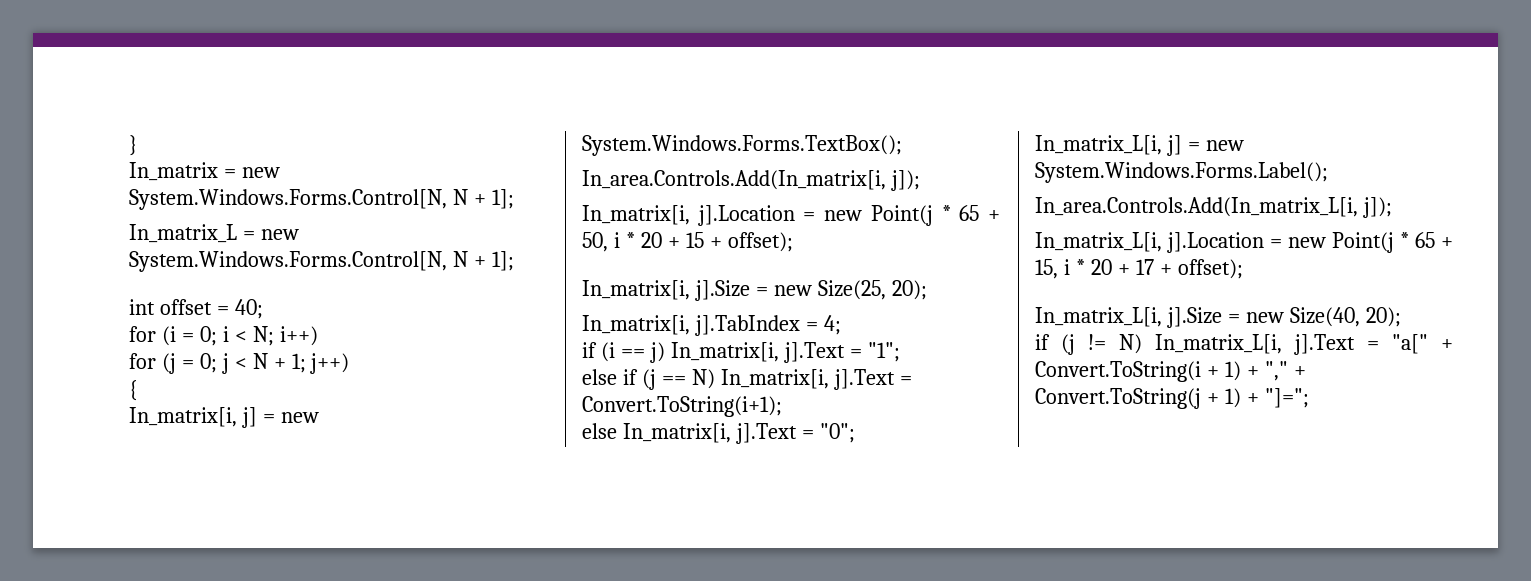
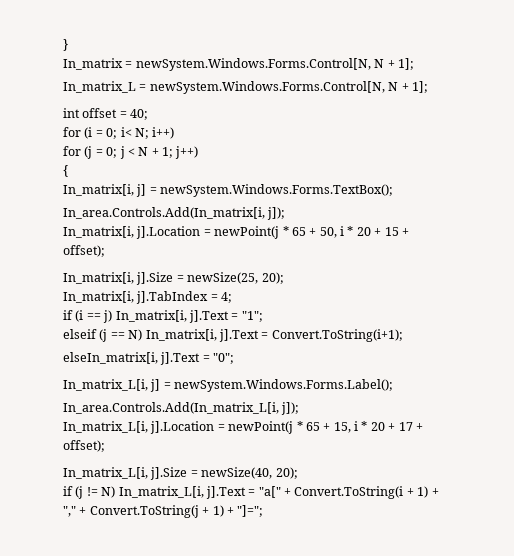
- In_matrix = new System.Windows.Forms.Control[N, N + 1];
+ In_matrix = newSystem.Windows.Forms.Control[N, N + 1];
- In_matrix_L = new System.Windows.Forms.Control[N, N + 1];
+ In_matrix_L = newSystem.Windows.Forms.Control[N, N + 1];
- for (i = 0; i < N; i++)
+ for (i = 0; i< N; i++)
- In_matrix[i, j] = new System.Windows.Forms.TextBox();
+ In_matrix[i, j] = newSystem.Windows.Forms.TextBox();
- In_matrix[i, j].Location = new Point(j * 65 + 50, i * 20 + 15 + offset);
+ In_matrix[i, j].Location = newPoint(j * 65 + 50, i * 20 + 15 + offset);
- In_matrix[i, j].Size = new Size(25, 20);
+ In_matrix[i, j].Size = newSize(25, 20);
- else if (j == N) In_matrix[i, j].Text = Convert.ToString(i+1);
+ elseif (j == N) In_matrix[i, j].Text = Convert.ToString(i+1);
- else In_matrix[i, j].Text = "0";
+ elseIn_matrix[i, j].Text = "0";
- In_matrix_L[i, j] = new System.Windows.Forms.Label();
+ In_matrix_L[i, j] = newSystem.Windows.Forms.Label();
- In_matrix_L[i, j].Location = new Point(j * 65 + 15, i * 20 + 17 + offset);
+ In_matrix_L[i, j].Location = newPoint(j * 65 + 15, i * 20 + 17 + offset);
- In_matrix_L[i, j].Size = new Size(40, 20);
+ In_matrix_L[i, j].Size = newSize(40, 20);

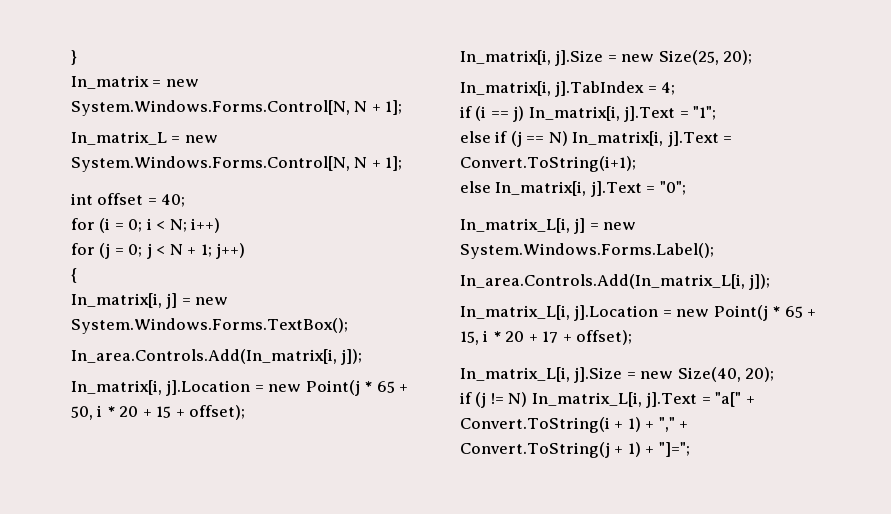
- In_matrix = newSystem.Windows.Forms.Control[N, N + 1];
+ In_matrix = new System.Windows.Forms.Control[N, N + 1];
- In_matrix_L = newSystem.Windows.Forms.Control[N, N + 1];
+ In_matrix_L = new System.Windows.Forms.Control[N, N + 1];
- for (i = 0; i< N; i++)
+ for (i = 0; i < N; i++)
- In_matrix[i, j] = newSystem.Windows.Forms.TextBox();
+ In_matrix[i, j] = new System.Windows.Forms.TextBox();
- In_matrix[i, j].Location = newPoint(j * 65 + 50, i * 20 + 15 + offset);
+ In_matrix[i, j].Location = new Point(j * 65 + 50, i * 20 + 15 + offset);
- In_matrix[i, j].Size = newSize(25, 20);
+ In_matrix[i, j].Size = new Size(25, 20);
- elseif (j == N) In_matrix[i, j].Text = Convert.ToString(i+1);
+ else if (j == N) In_matrix[i, j].Text = Convert.ToString(i+1);
- elseIn_matrix[i, j].Text = "0";
+ else In_matrix[i, j].Text = "0";
- In_matrix_L[i, j] = newSystem.Windows.Forms.Label();
+ In_matrix_L[i, j] = new System.Windows.Forms.Label();
- In_matrix_L[i, j].Location = newPoint(j * 65 + 15, i * 20 + 17 + offset);
+ In_matrix_L[i, j].Location = new Point(j * 65 + 15, i * 20 + 17 + offset);
- In_matrix_L[i, j].Size = newSize(40, 20);
+ In_matrix_L[i, j].Size = new Size(40, 20);

